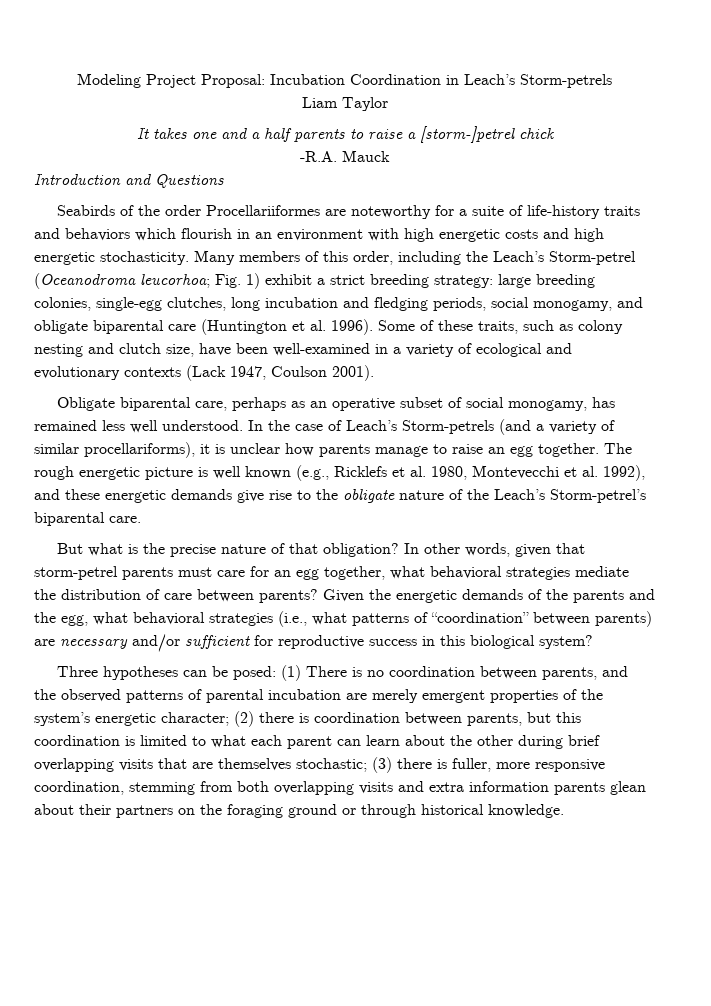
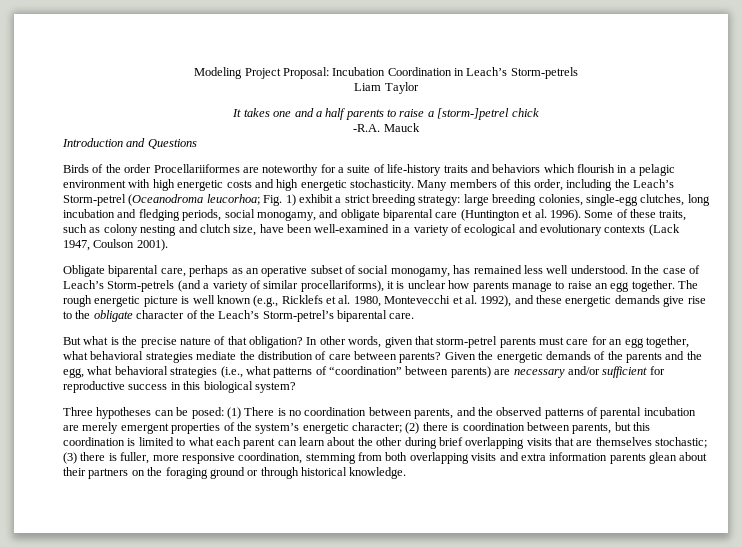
- Seabirds of the order Procellariiformes are noteworthy for a suite of life-history traits and behaviors which flourish in an environment with high energetic costs and high energetic stochasticity.
+ Birds of the order Procellariiformes are noteworthy for a suite of life-history traits and behaviors which flourish in a pelagic environment with high energetic costs and high energetic stochasticity.
- The rough energetic picture is well known (e.g., Ricklefs et al. 1980, Montevecchi et al. 1992), and these energetic demands give rise to the obligate nature of the Leach’s Storm-petrel’s biparental care.
+ The rough energetic picture is well known (e.g., Ricklefs et al. 1980, Montevecchi et al. 1992), and these energetic demands give rise to the obligate character of the Leach’s Storm-petrel’s biparental care.

